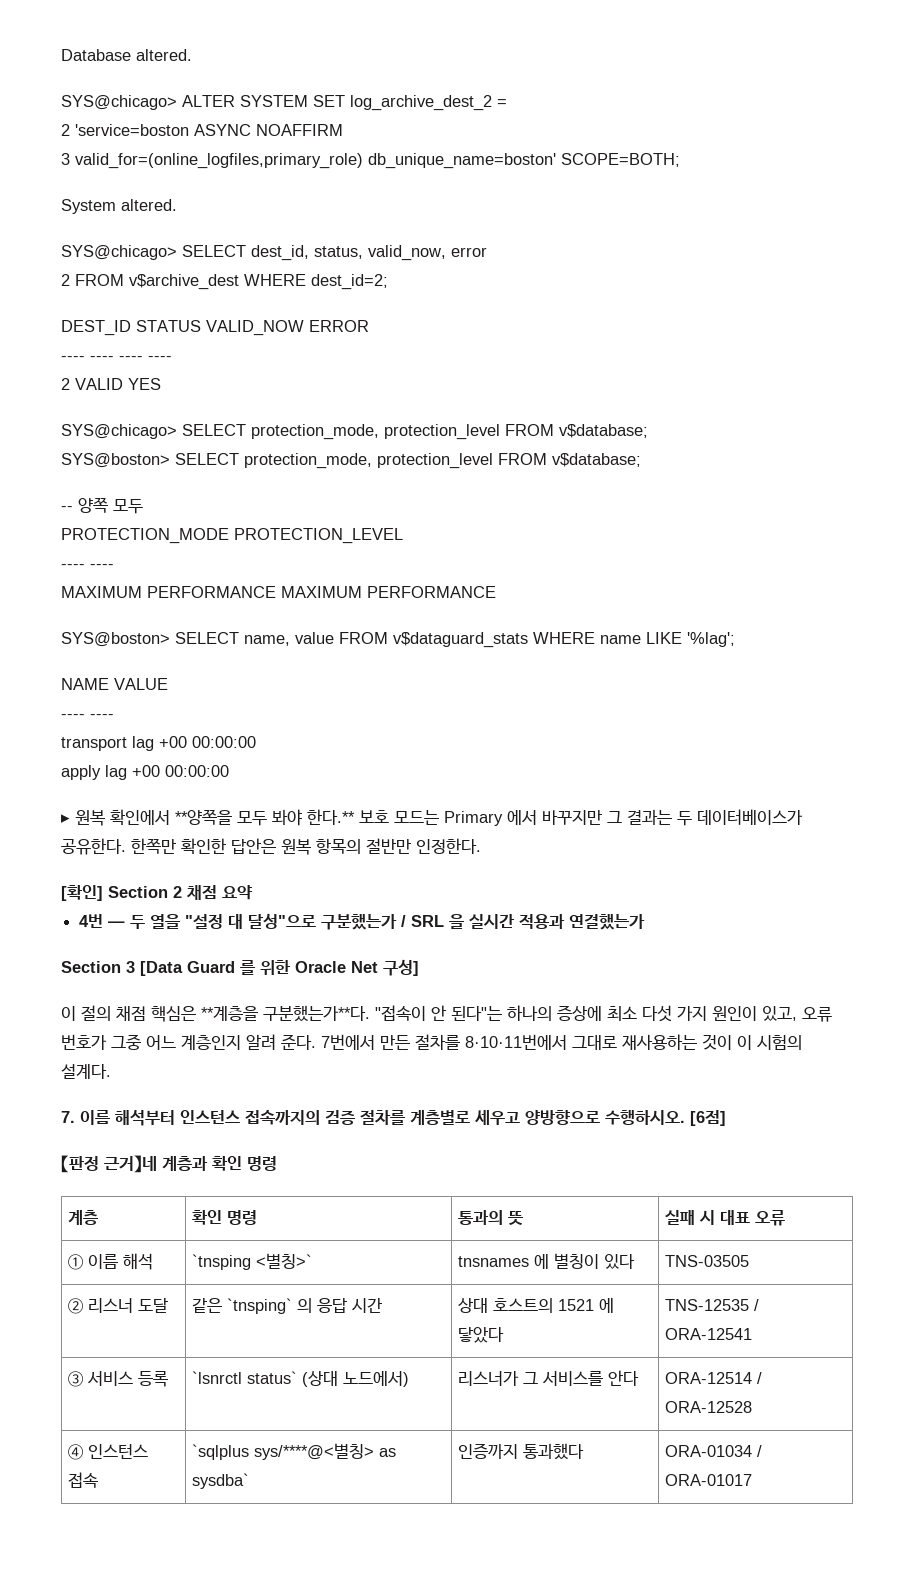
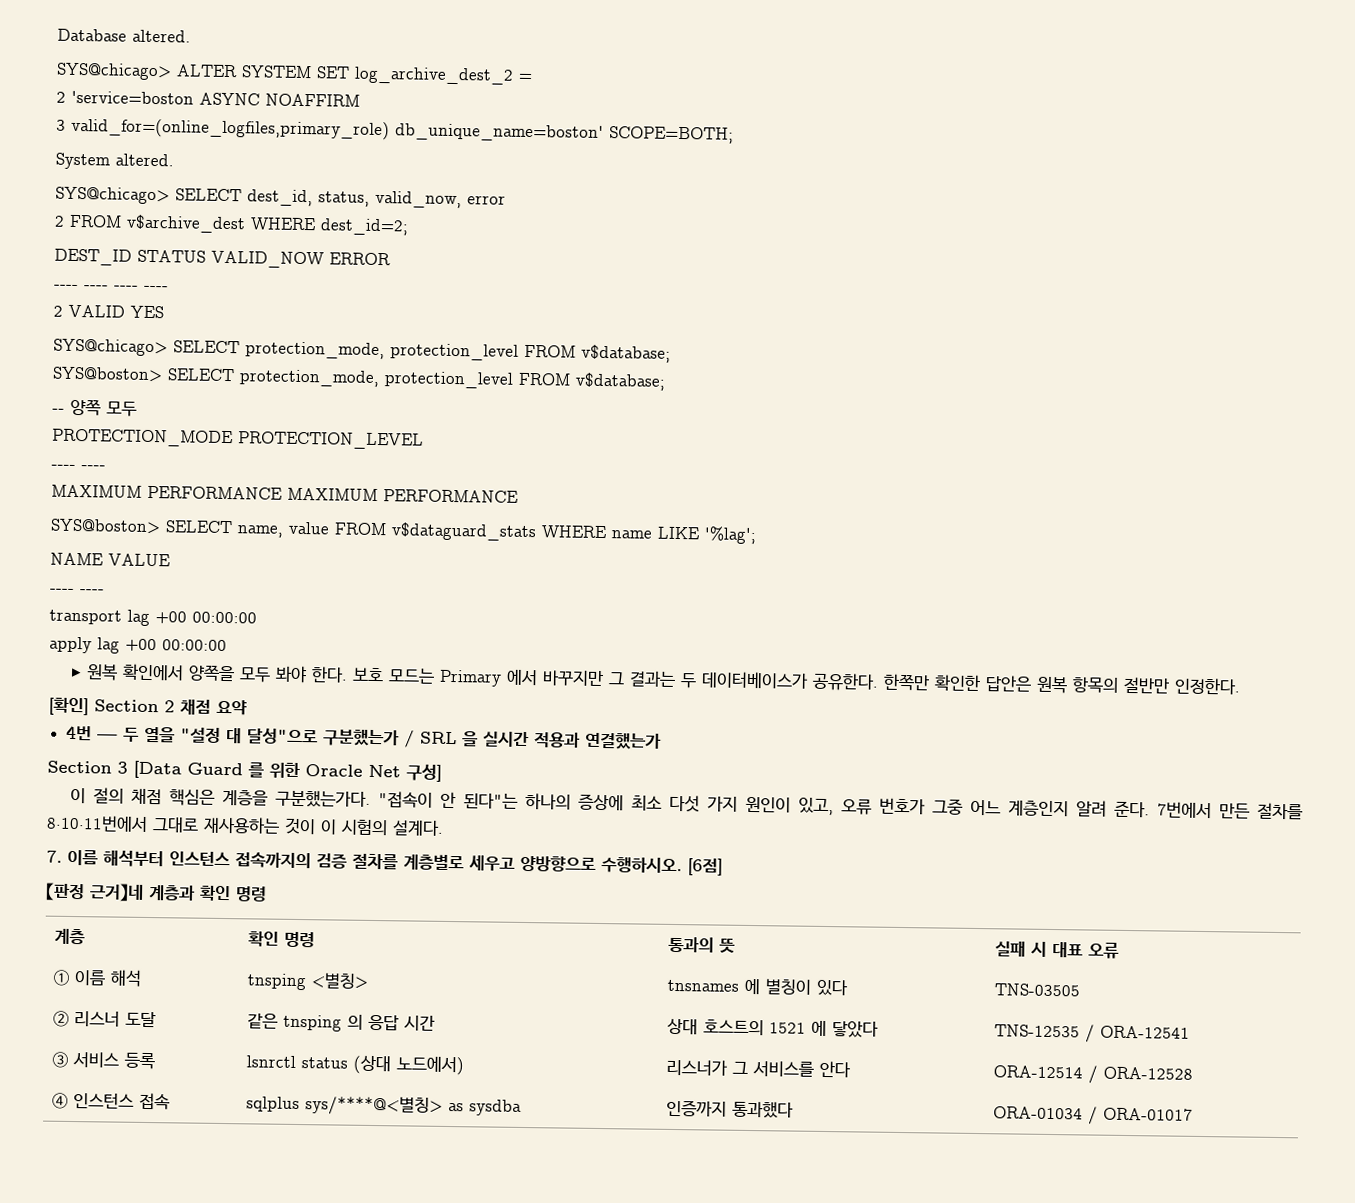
- ▸ 원복 확인에서 **양쪽을 모두 봐야 한다.** 보호 모드는 Primary 에서 바꾸지만 그 결과는 두 데이터베이스가 공유한다.
+ ▸ 원복 확인에서 양쪽을 모두 봐야 한다. 보호 모드는 Primary 에서 바꾸지만 그 결과는 두 데이터베이스가 공유한다.
- 이 절의 채점 핵심은 **계층을 구분했는가**다.
+ 이 절의 채점 핵심은 계층을 구분했는가다.
- ① 이름 해석 | `tnsping <별칭>` | tnsnames 에 별칭이 있다 | TNS-03505
+ ① 이름 해석 | tnsping <별칭> | tnsnames 에 별칭이 있다 | TNS-03505
- ② 리스너 도달 | 같은 `tnsping` 의 응답 시간 | 상대 호스트의 1521 에 닿았다 | TNS-12535 / ORA-12541
+ ② 리스너 도달 | 같은 tnsping 의 응답 시간 | 상대 호스트의 1521 에 닿았다 | TNS-12535 / ORA-12541
- ③ 서비스 등록 | `lsnrctl status` (상대 노드에서) | 리스너가 그 서비스를 안다 | ORA-12514 / ORA-12528
+ ③ 서비스 등록 | lsnrctl status (상대 노드에서) | 리스너가 그 서비스를 안다 | ORA-12514 / ORA-12528
- ④ 인스턴스 접속 | `sqlplus sys/****@<별칭> as sysdba` | 인증까지 통과했다 | ORA-01034 / ORA-01017
+ ④ 인스턴스 접속 | sqlplus sys/****@<별칭> as sysdba | 인증까지 통과했다 | ORA-01034 / ORA-01017

